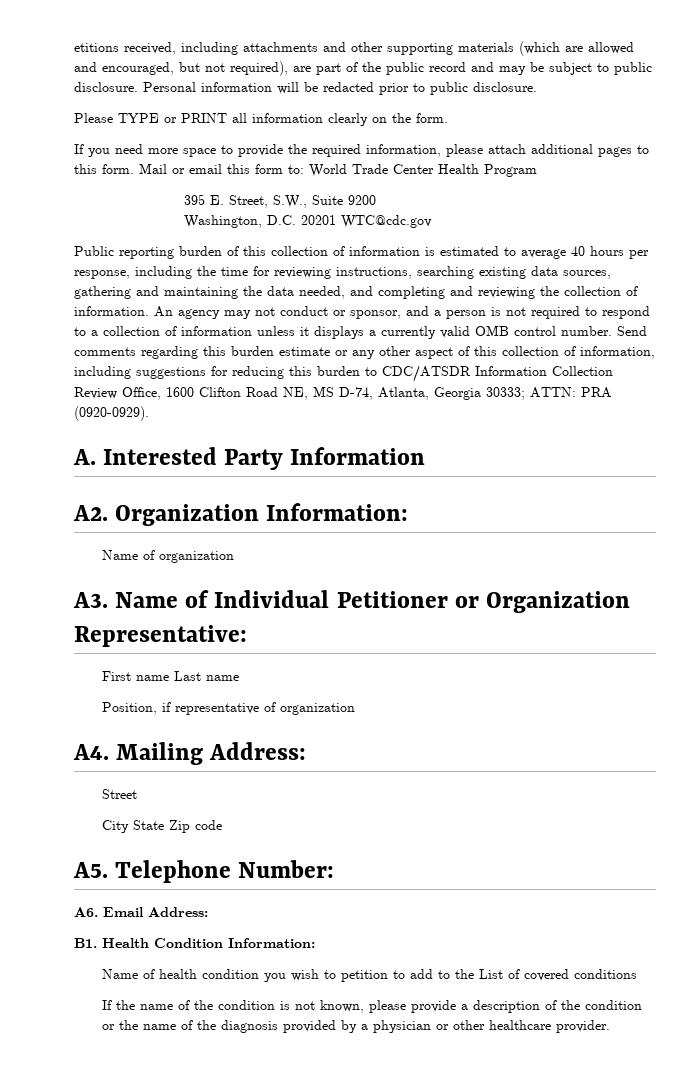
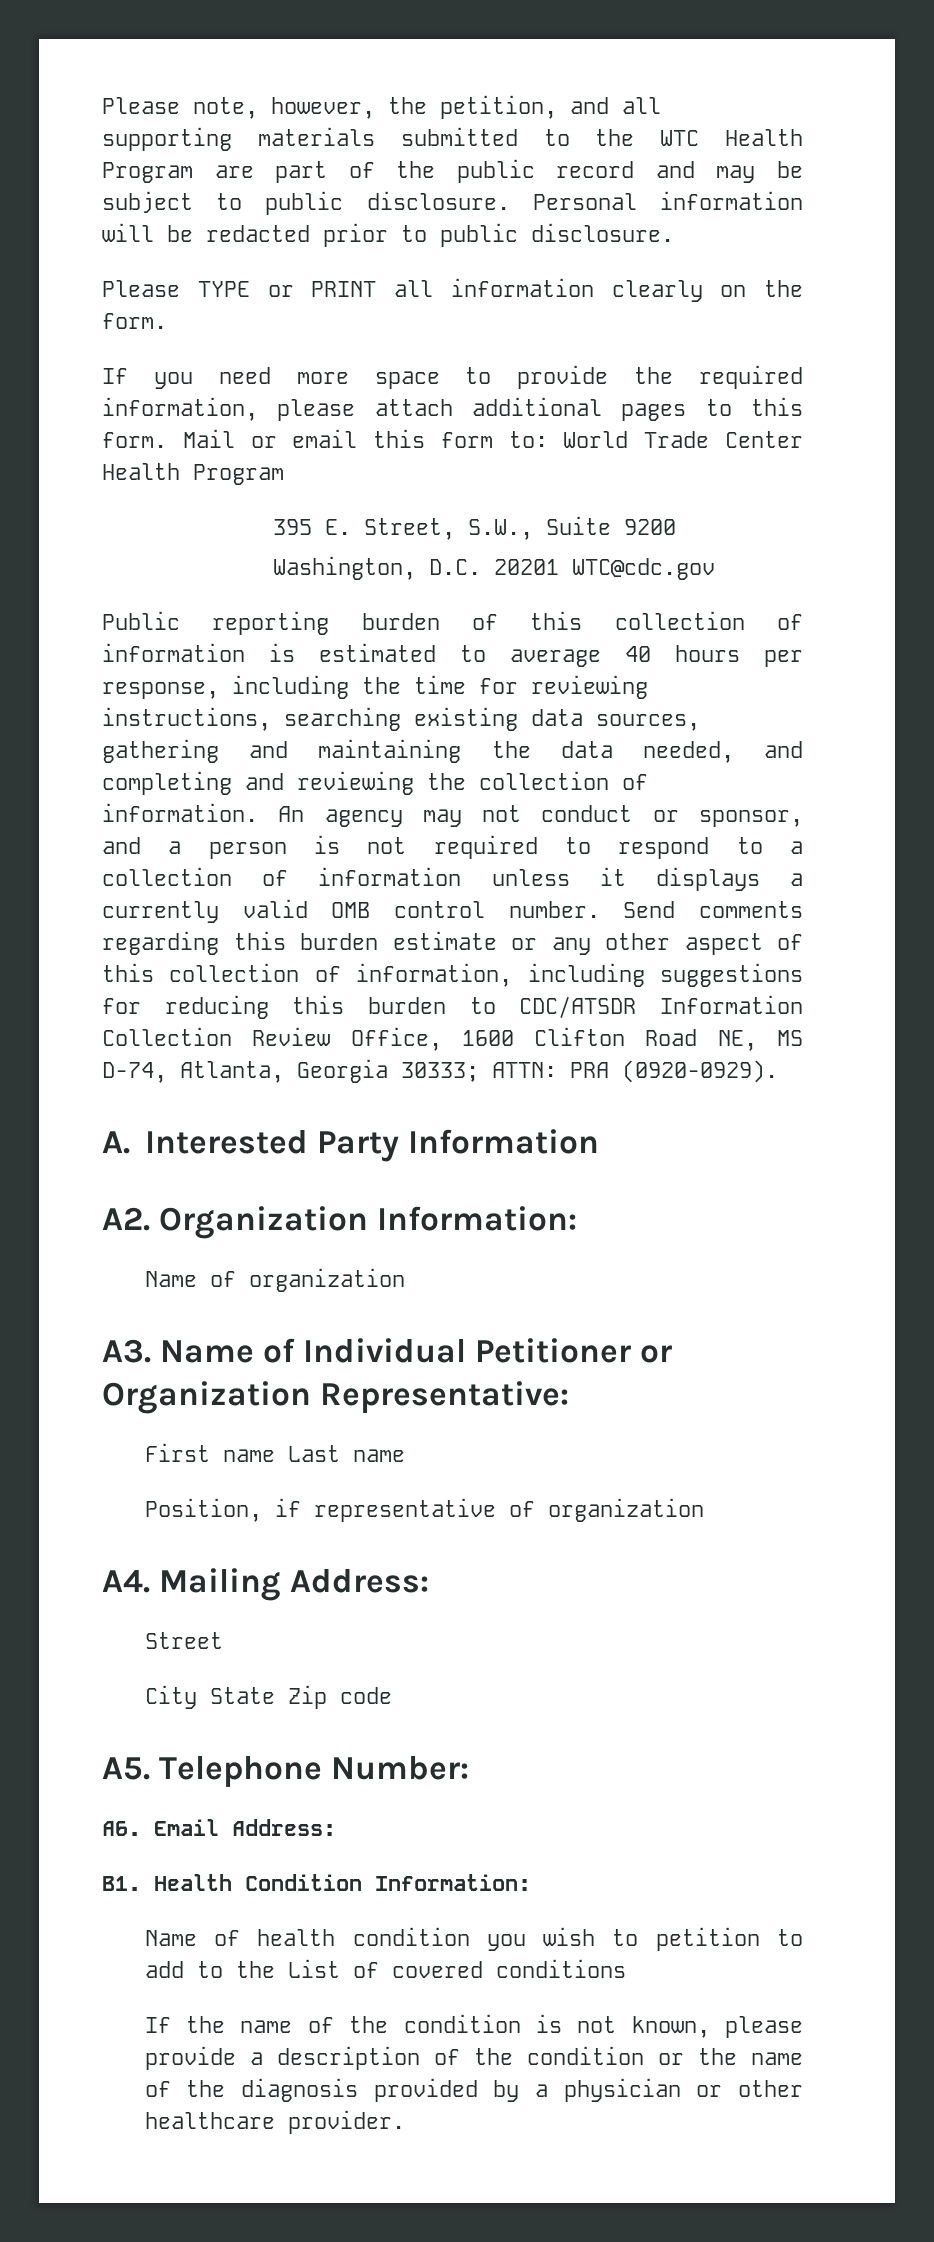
- etitions received, including attachments and other supporting materials (which are allowed and encouraged, but not required), are part of the public record and may be subject to public disclosure.
+ Please note, however, the petition, and all supporting materials submitted to the WTC Health Program are part of the public record and may be subject to public disclosure.

